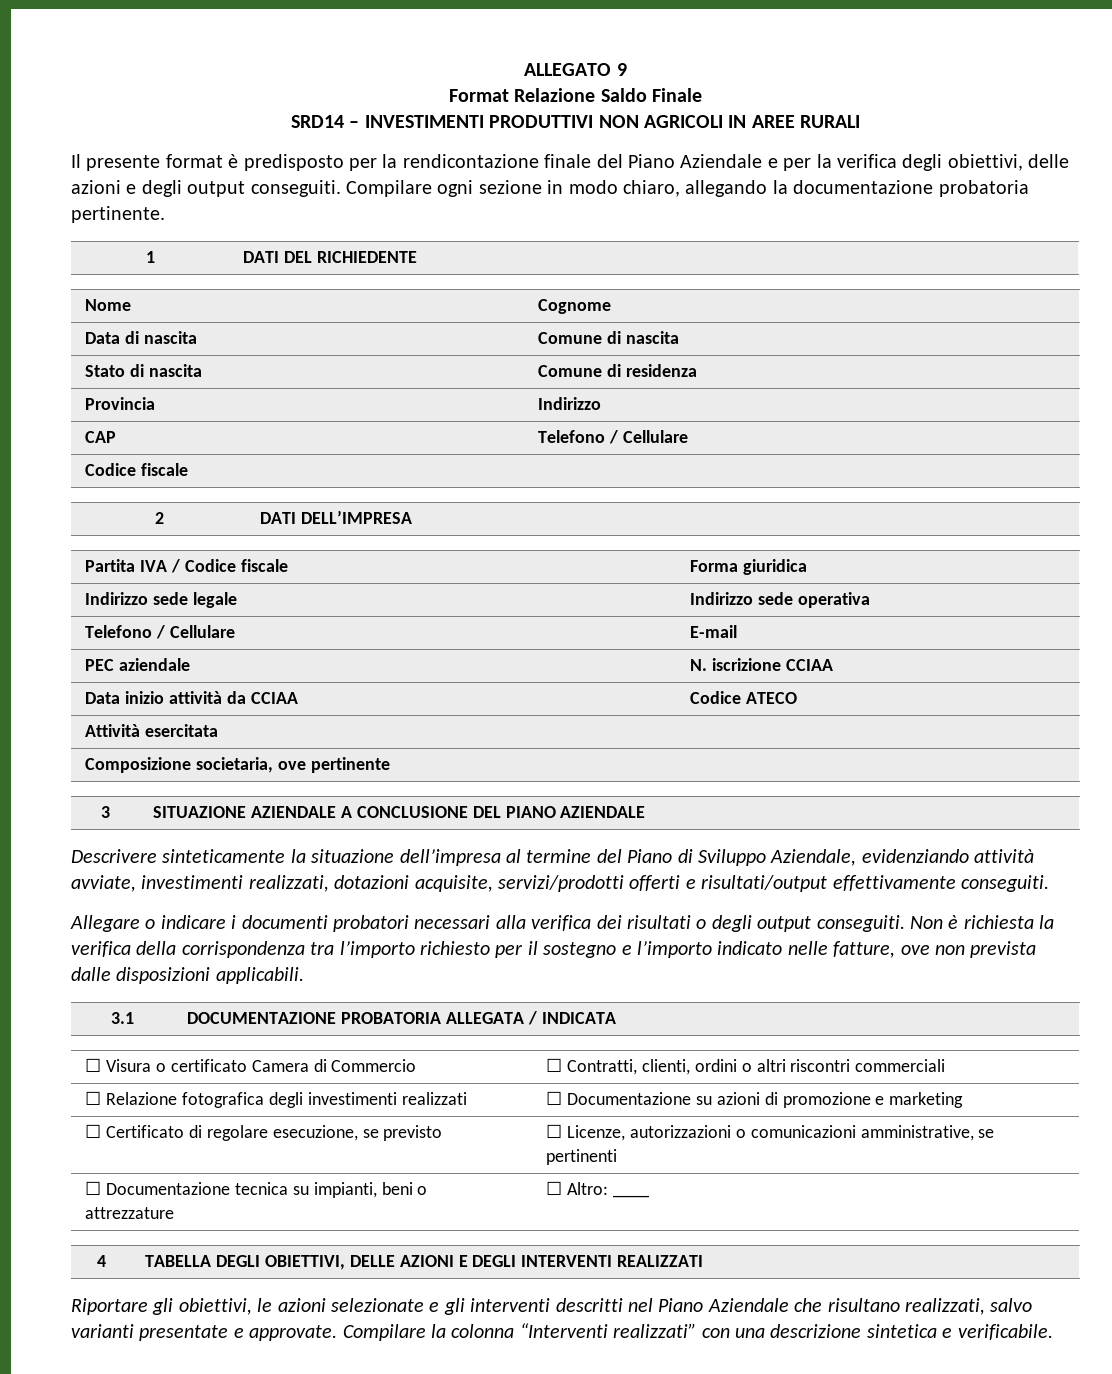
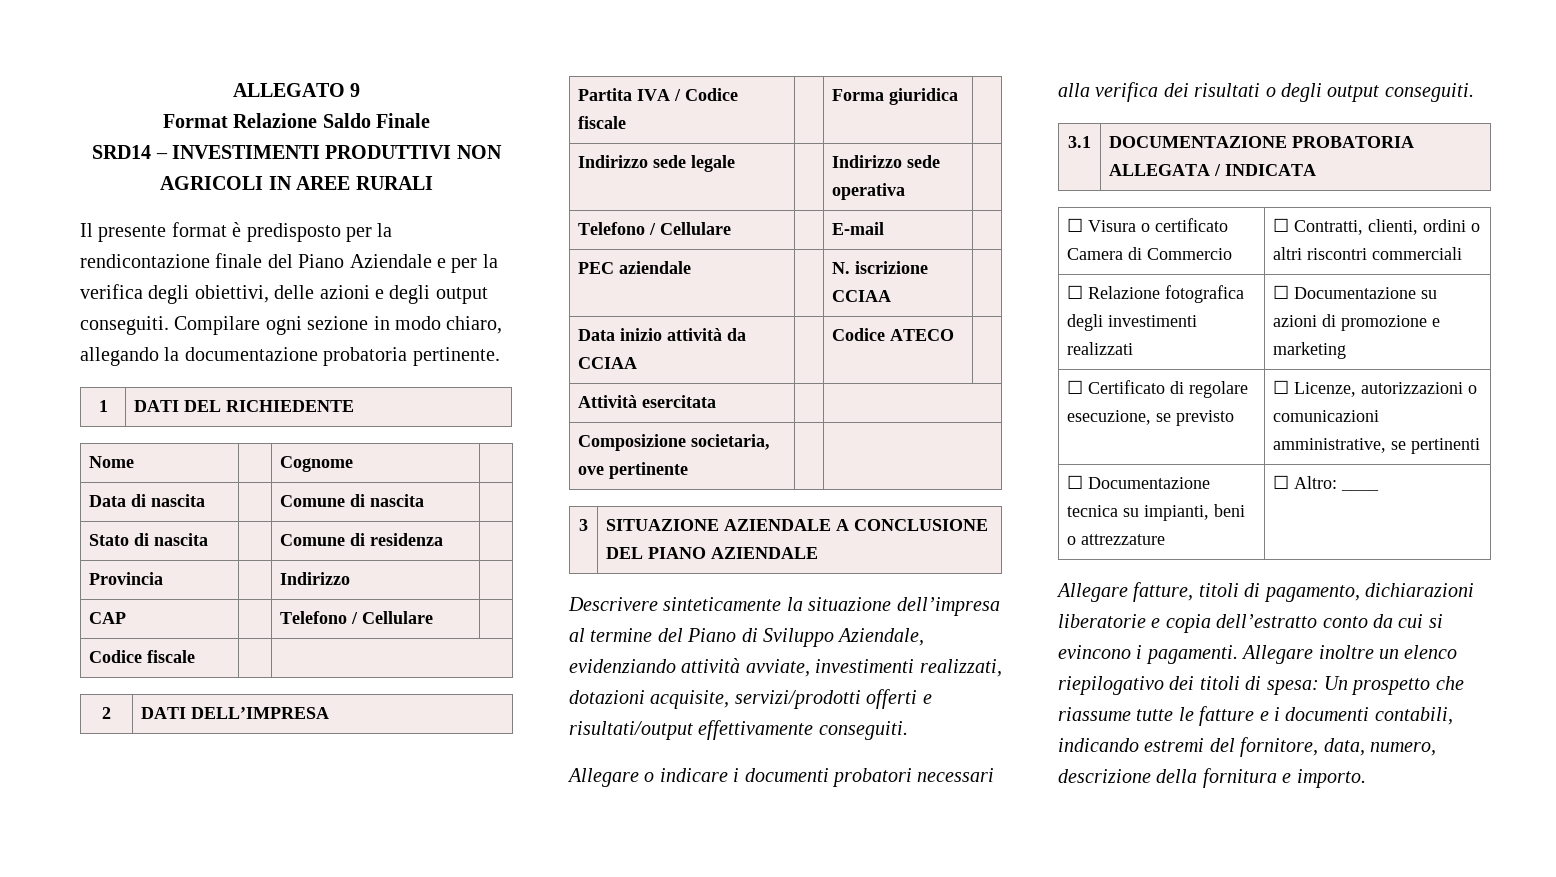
- Non è richiesta la verifica della corrispondenza tra l’importo richiesto per il sostegno e l’importo indicato nelle fatture, ove non prevista dalle disposizioni applicabili.
- 4 | TABELLA DEGLI OBIETTIVI, DELLE AZIONI E DEGLI INTERVENTI REALIZZATI
- Riportare gli obiettivi, le azioni selezionate e gli interventi descritti nel Piano Aziendale che risultano realizzati, salvo varianti presentate e approvate. Compilare la colonna “Interventi realizzati” con una descrizione sintetica e verificabile.
+ Allegare fatture, titoli di pagamento, dichiarazioni liberatorie e copia dell’estratto conto da cui si evincono i pagamenti. Allegare inoltre un elenco riepilogativo dei titoli di spesa: Un prospetto che riassume tutte le fatture e i documenti contabili, indicando estremi del fornitore, data, numero, descrizione della fornitura e importo.

